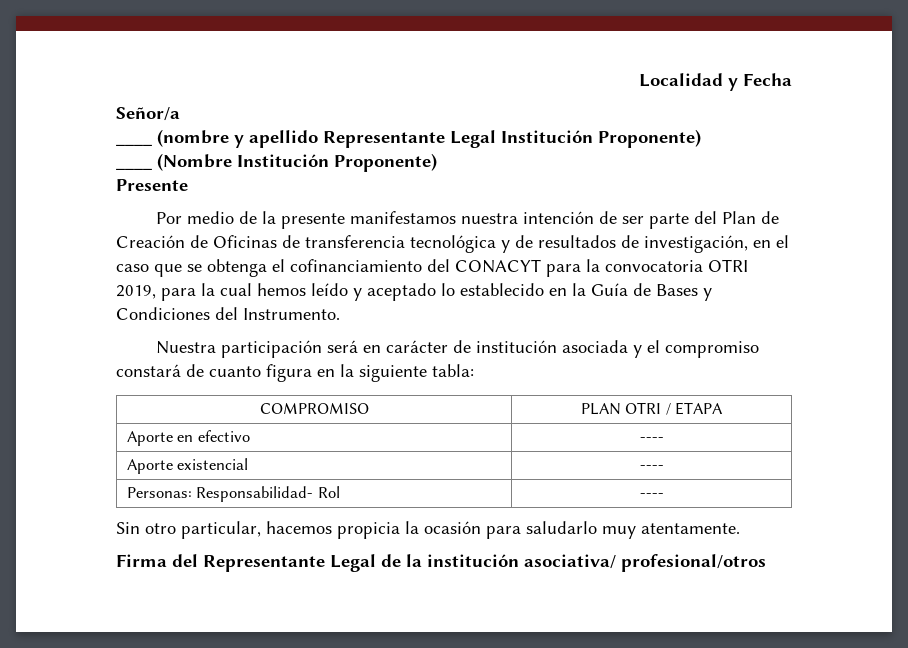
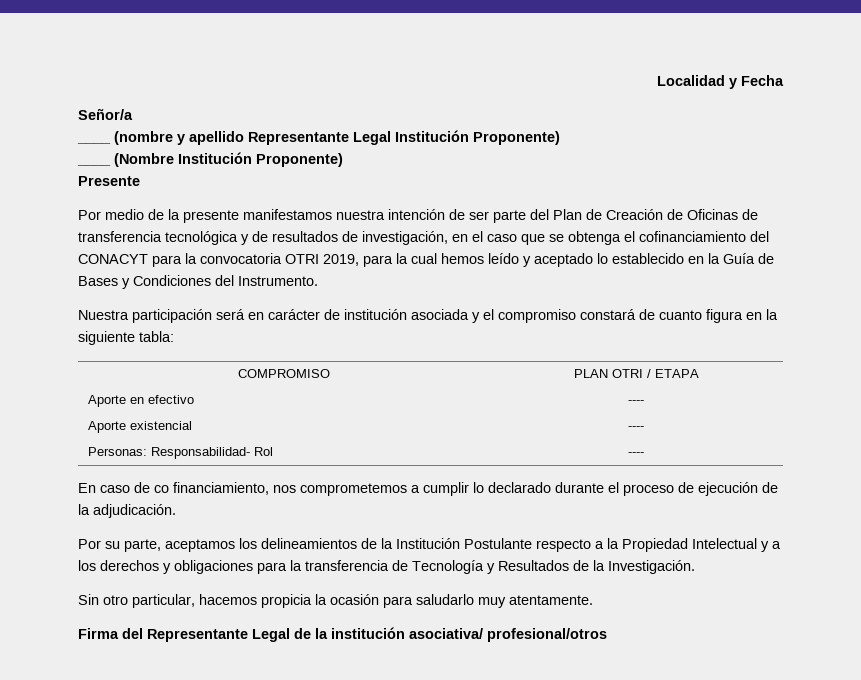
+ En caso de co financiamiento, nos comprometemos a cumplir lo declarado durante el proceso de ejecución de la adjudicación.
+ Por su parte, aceptamos los delineamientos de la Institución Postulante respecto a la Propiedad Intelectual y a los derechos y obligaciones para la transferencia de Tecnología y Resultados de la Investigación.

